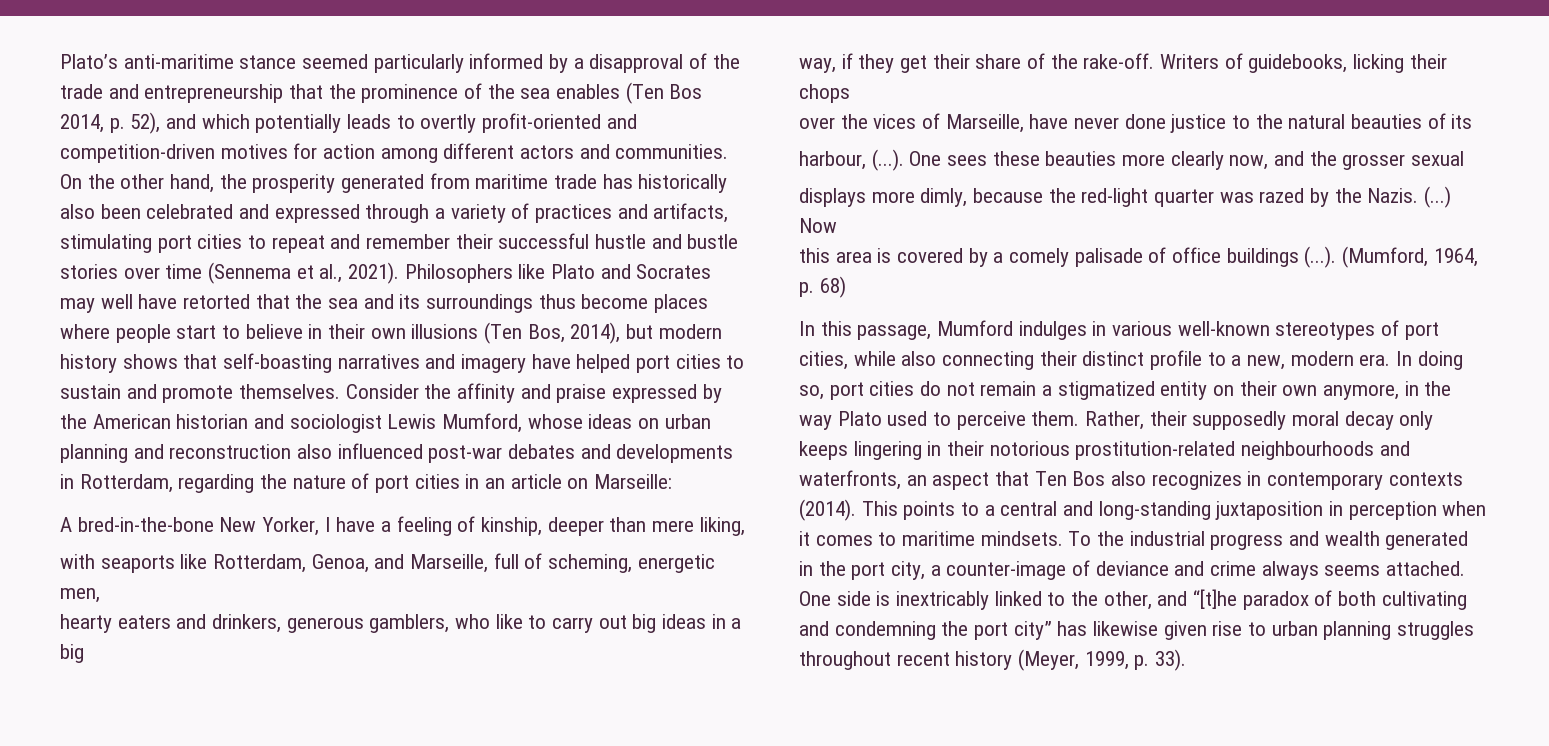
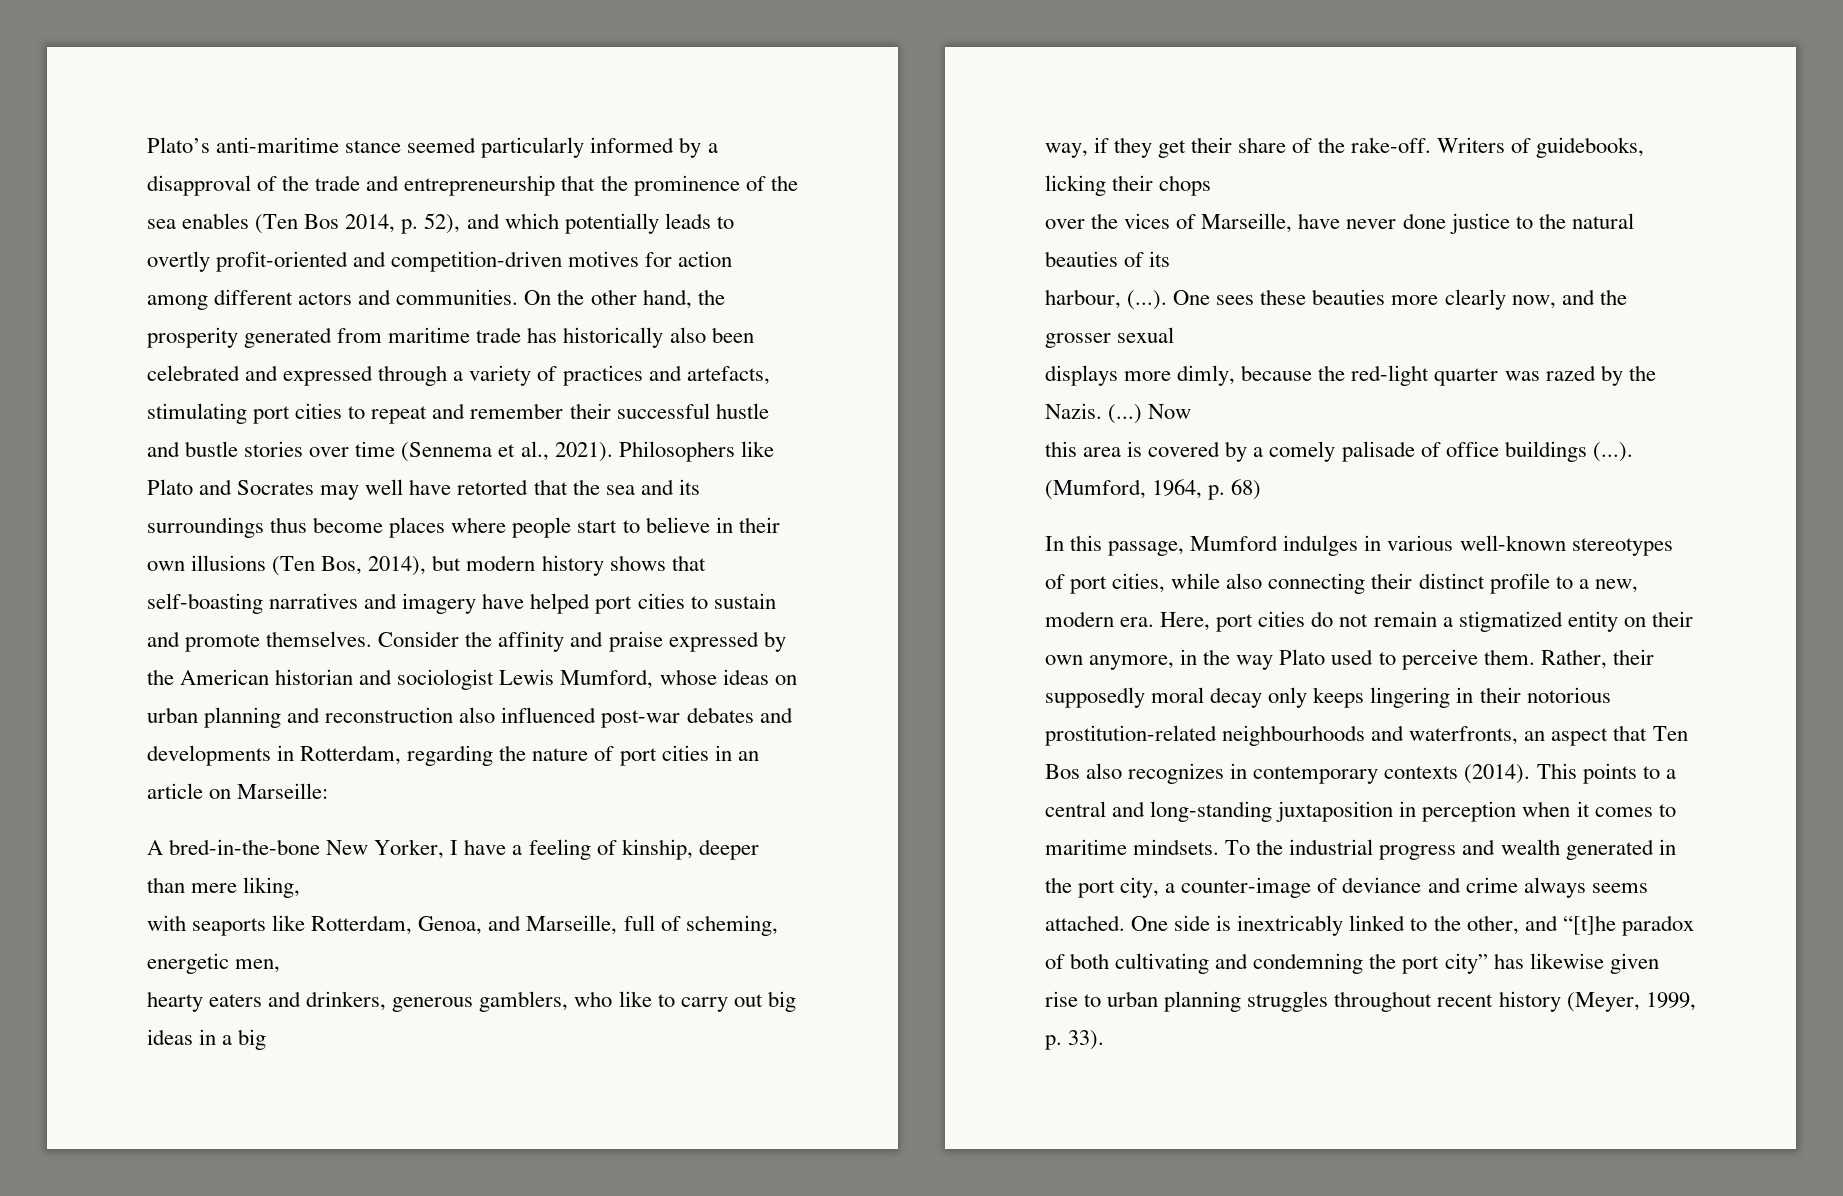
- On the other hand, the prosperity generated from maritime trade has historically also been celebrated and expressed through a variety of practices and artifacts, stimulating port cities to repeat and remember their successful hustle and bustle stories over time (Sennema et al., 2021).
+ On the other hand, the prosperity generated from maritime trade has historically also been celebrated and expressed through a variety of practices and artefacts, stimulating port cities to repeat and remember their successful hustle and bustle stories over time (Sennema et al., 2021).
- In doing so, port cities do not remain a stigmatized entity on their own anymore, in the way Plato used to perceive them.
+ Here, port cities do not remain a stigmatized entity on their own anymore, in the way Plato used to perceive them.

